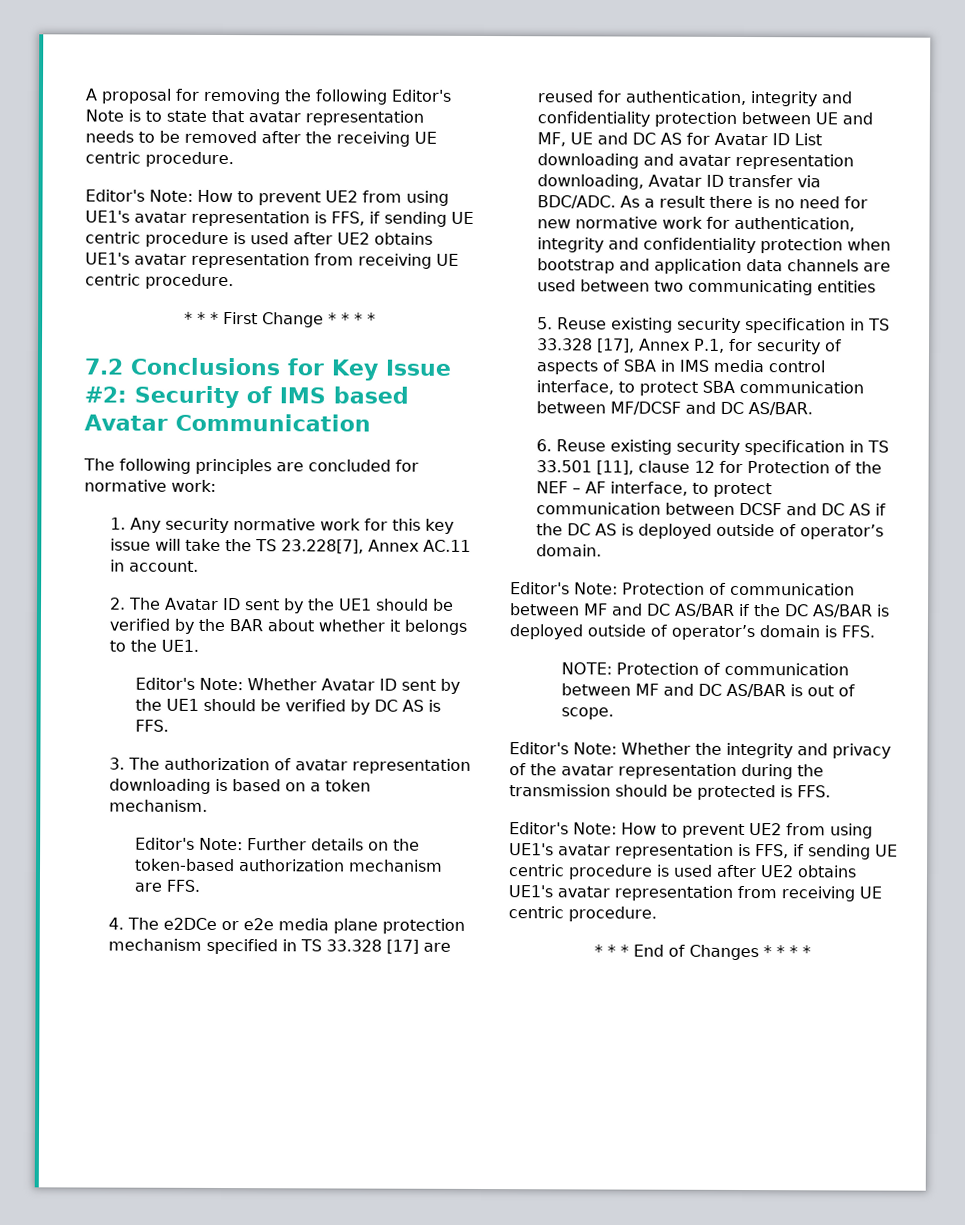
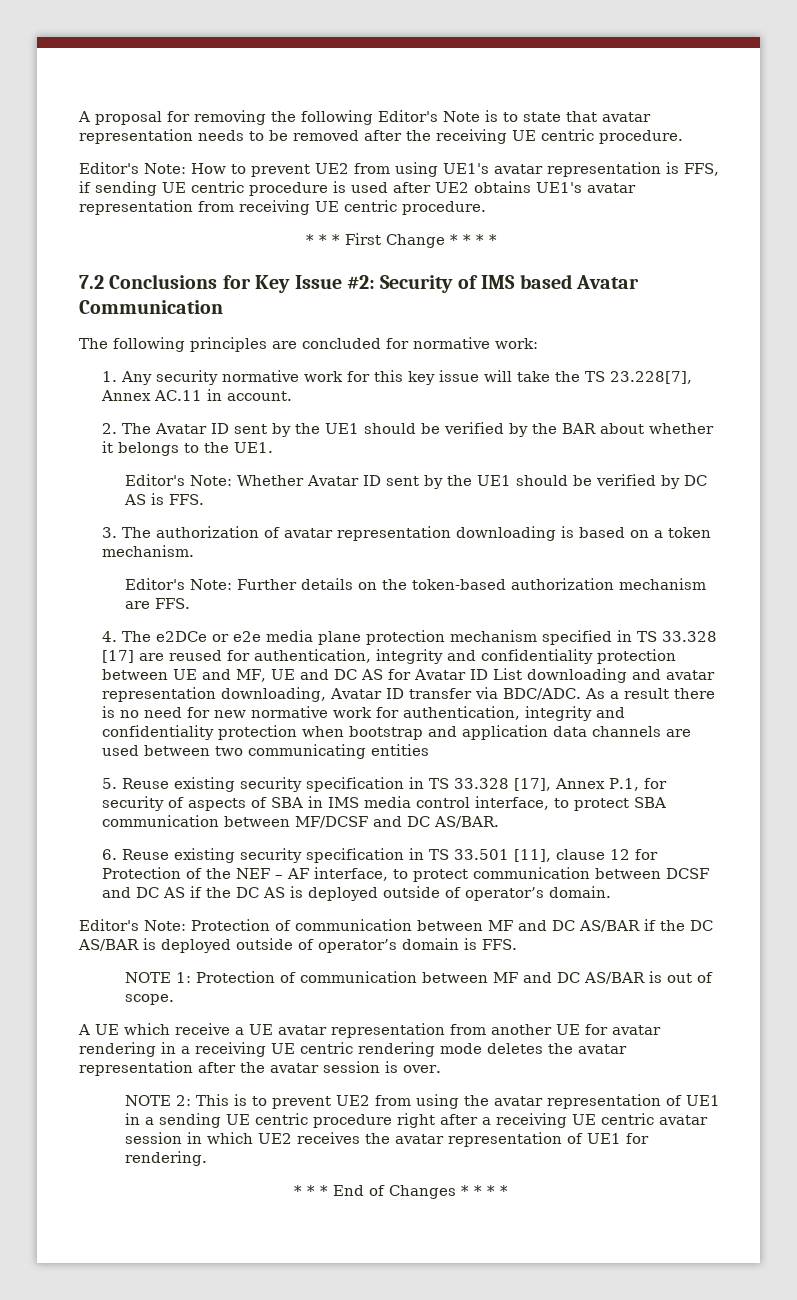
- NOTE: Protection of communication between MF and DC AS/BAR is out of scope.
+ NOTE 1: Protection of communication between MF and DC AS/BAR is out of scope.
- Editor's Note: Whether the integrity and privacy of the avatar representation during the transmission should be protected is FFS.
- Editor's Note: How to prevent UE2 from using UE1's avatar representation is FFS, if sending UE centric procedure is used after UE2 obtains UE1's avatar representation from receiving UE centric procedure.
+ A UE which receive a UE avatar representation from another UE for avatar rendering in a receiving UE centric rendering mode deletes the avatar representation after the avatar session is over.
+ NOTE 2: This is to prevent UE2 from using the avatar representation of UE1 in a sending UE centric procedure right after a receiving UE centric avatar session in which UE2 receives the avatar representation of UE1 for rendering.

